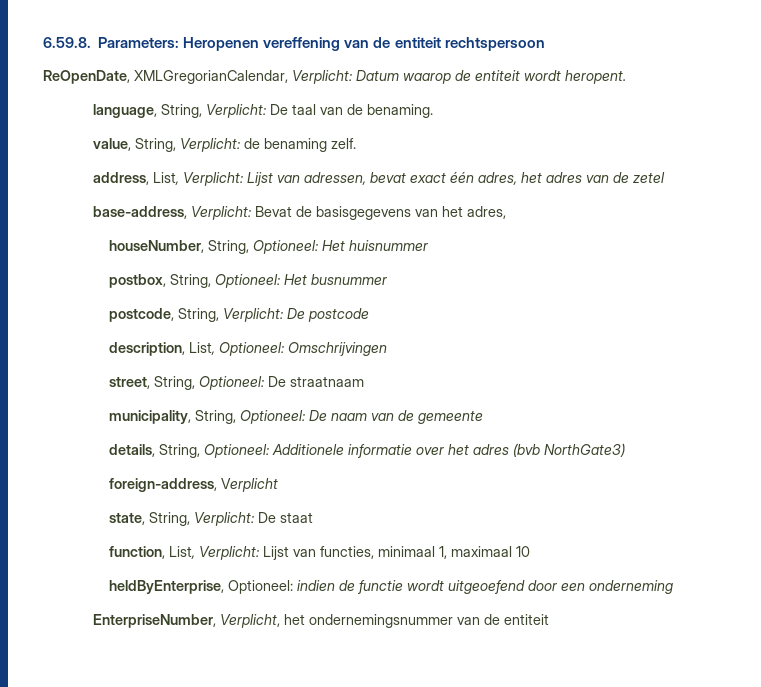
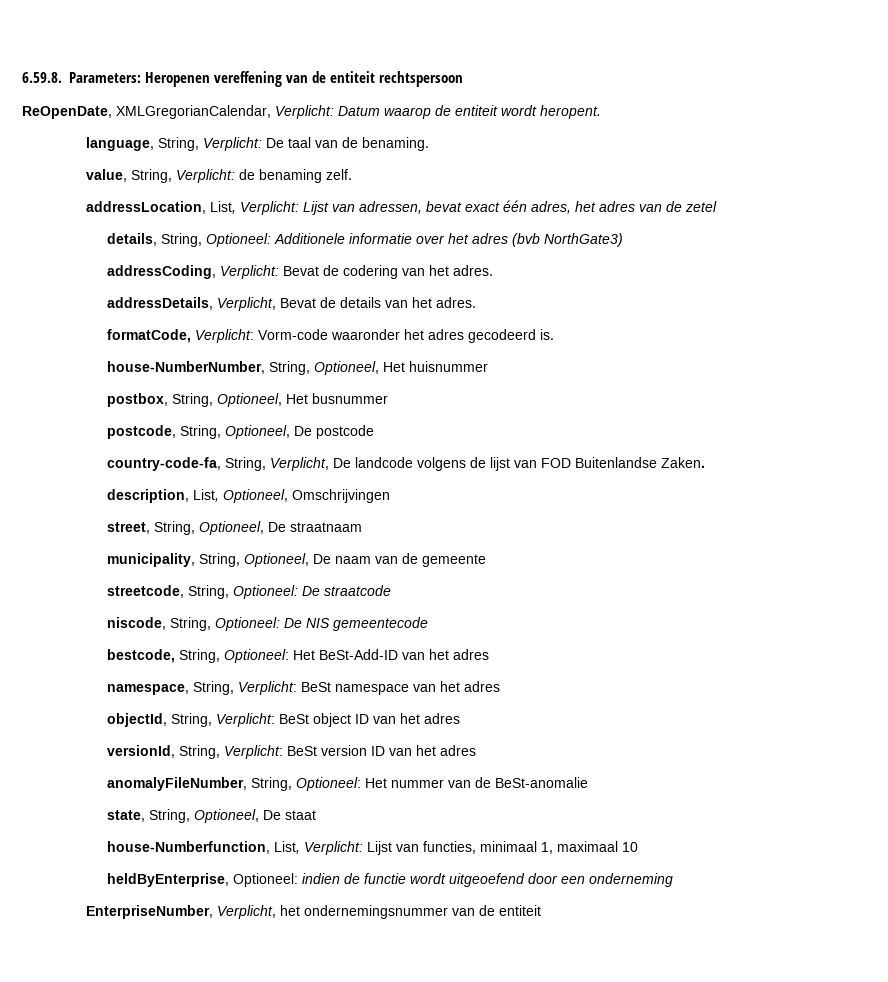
- address, List, Verplicht: Lijst van adressen, bevat exact één adres, het adres van de zetel
+ addressLocation, List, Verplicht: Lijst van adressen, bevat exact één adres, het adres van de zetel
- base-address, Verplicht: Bevat de basisgegevens van het adres,
- houseNumber, String, Optioneel: Het huisnummer
- postbox, String, Optioneel: Het busnummer
- postcode, String, Verplicht: De postcode
- description, List, Optioneel: Omschrijvingen
- street, String, Optioneel: De straatnaam
- municipality, String, Optioneel: De naam van de gemeente
- foreign-address, Verplicht
+ addressCoding, Verplicht: Bevat de codering van het adres.
+ addressDetails, Verplicht, Bevat de details van het adres.
+ formatCode, Verplicht: Vorm-code waaronder het adres gecodeerd is.
+ house-NumberNumber, String, Optioneel, Het huisnummer
+ postbox, String, Optioneel, Het busnummer
+ postcode, String, Optioneel, De postcode
+ country-code-fa, String, Verplicht, De landcode volgens de lijst van FOD Buitenlandse Zaken.
+ description, List, Optioneel, Omschrijvingen
+ street, String, Optioneel, De straatnaam
+ municipality, String, Optioneel, De naam van de gemeente
+ streetcode, String, Optioneel: De straatcode
+ niscode, String, Optioneel: De NIS gemeentecode
+ bestcode, String, Optioneel: Het BeSt-Add-ID van het adres
+ namespace, String, Verplicht: BeSt namespace van het adres
+ objectId, String, Verplicht: BeSt object ID van het adres
+ versionId, String, Verplicht: BeSt version ID van het adres
+ anomalyFileNumber, String, Optioneel: Het nummer van de BeSt-anomalie
- state, String, Verplicht: De staat
+ state, String, Optioneel, De staat
- function, List, Verplicht: Lijst van functies, minimaal 1, maximaal 10
+ house-Numberfunction, List, Verplicht: Lijst van functies, minimaal 1, maximaal 10

